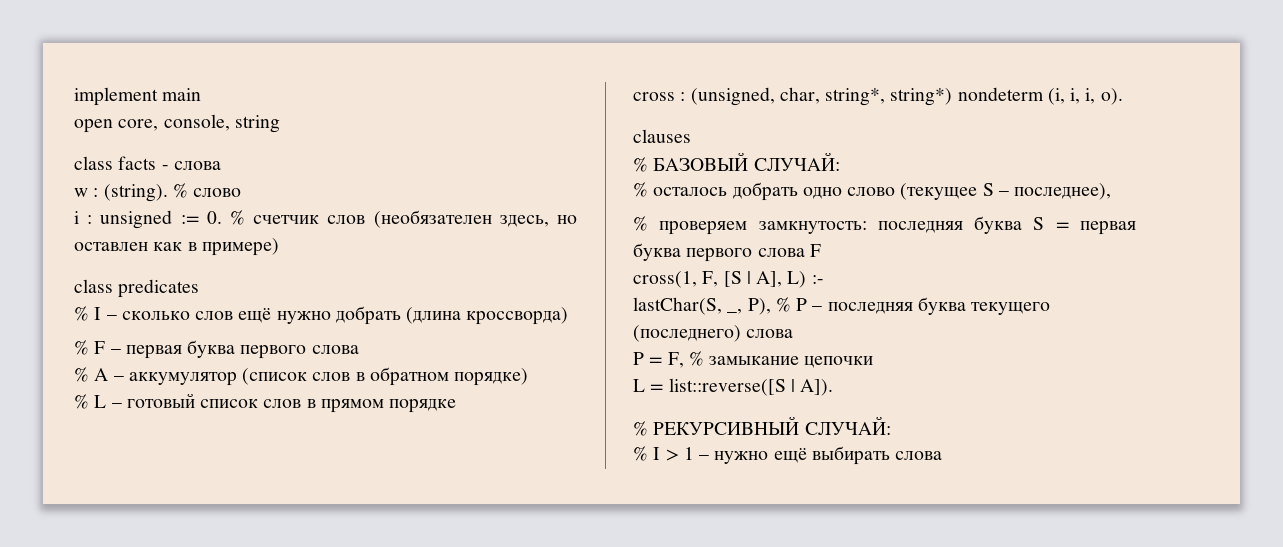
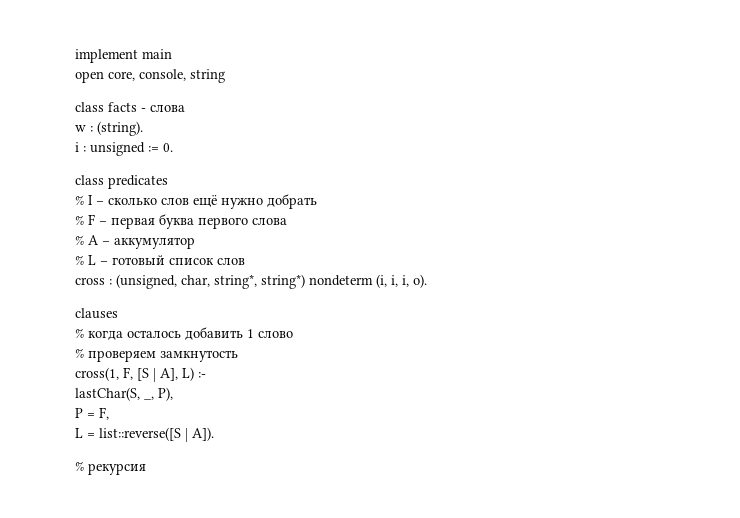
- % слово
- i : unsigned := 0. % счетчик слов (необязателен здесь, но оставлен как в примере)
+ i : unsigned := 0.
- % I – сколько слов ещё нужно добрать (длина кроссворда)
+ % I – сколько слов ещё нужно добрать
- % A – аккумулятор (список слов в обратном порядке)
+ % A – аккумулятор
- % L – готовый список слов в прямом порядке
+ % L – готовый список слов
- % БАЗОВЫЙ СЛУЧАЙ:
- % осталось добрать одно слово (текущее S – последнее),
- % проверяем замкнутость: последняя буква S = первая буква первого слова F
+ % когда осталось добавить 1 слово
+ % проверяем замкнутость
- lastChar(S, _, P), % P – последняя буква текущего (последнего) слова
+ lastChar(S, _, P),
- P = F, % замыкание цепочки
+ P = F,
- % РЕКУРСИВНЫЙ СЛУЧАЙ:
- % I > 1 – нужно ещё выбирать слова
+ % рекурсия

